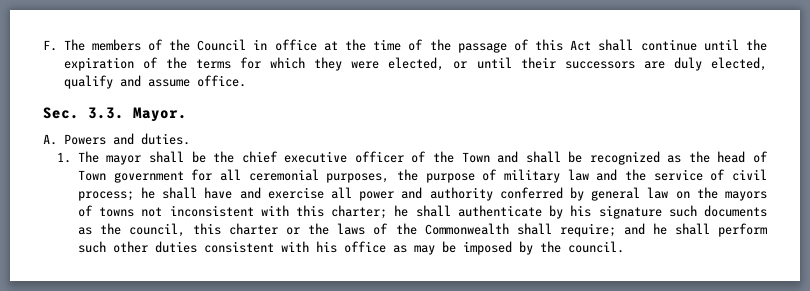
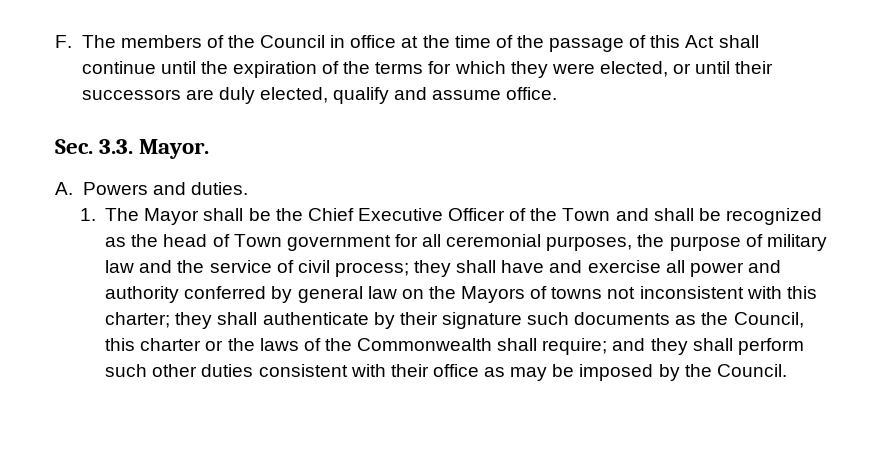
- 1. The mayor shall be the chief executive officer of the Town and shall be recognized as the head of Town government for all ceremonial purposes, the purpose of military law and the service of civil process;
+ 1. The Mayor shall be the Chief Executive Officer of the Town and shall be recognized as the head of Town government for all ceremonial purposes, the purpose of military law and the service of civil process;
- he shall have and exercise all power and authority conferred by general law on the mayors of towns not inconsistent with this charter;
+ they shall have and exercise all power and authority conferred by general law on the Mayors of towns not inconsistent with this charter;
- he shall authenticate by his signature such documents as the council, this charter or the laws of the Commonwealth shall require;
+ they shall authenticate by their signature such documents as the Council, this charter or the laws of the Commonwealth shall require;
- and he shall perform such other duties consistent with his office as may be imposed by the council.
+ and they shall perform such other duties consistent with their office as may be imposed by the Council.

